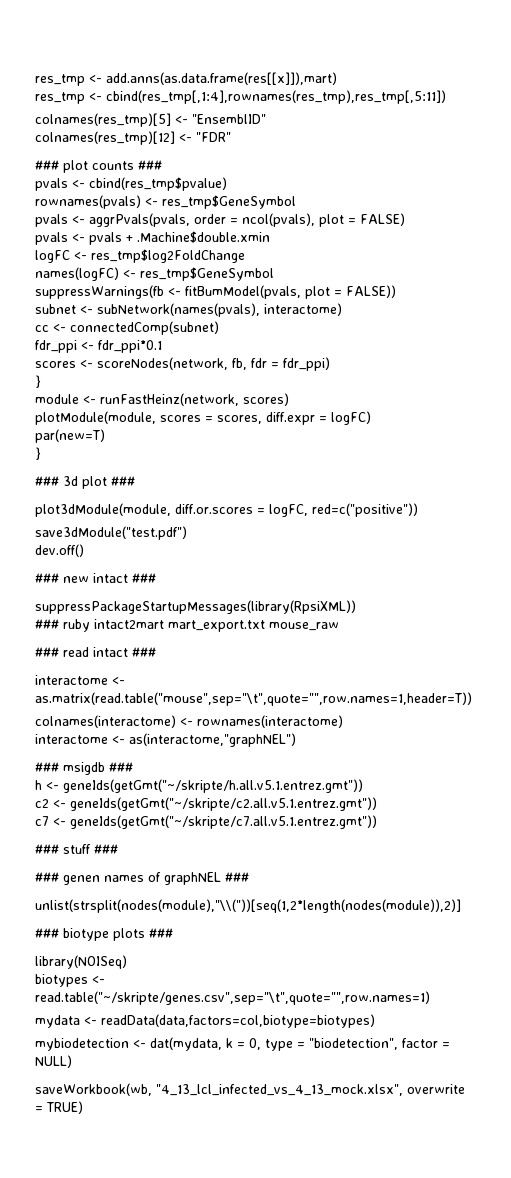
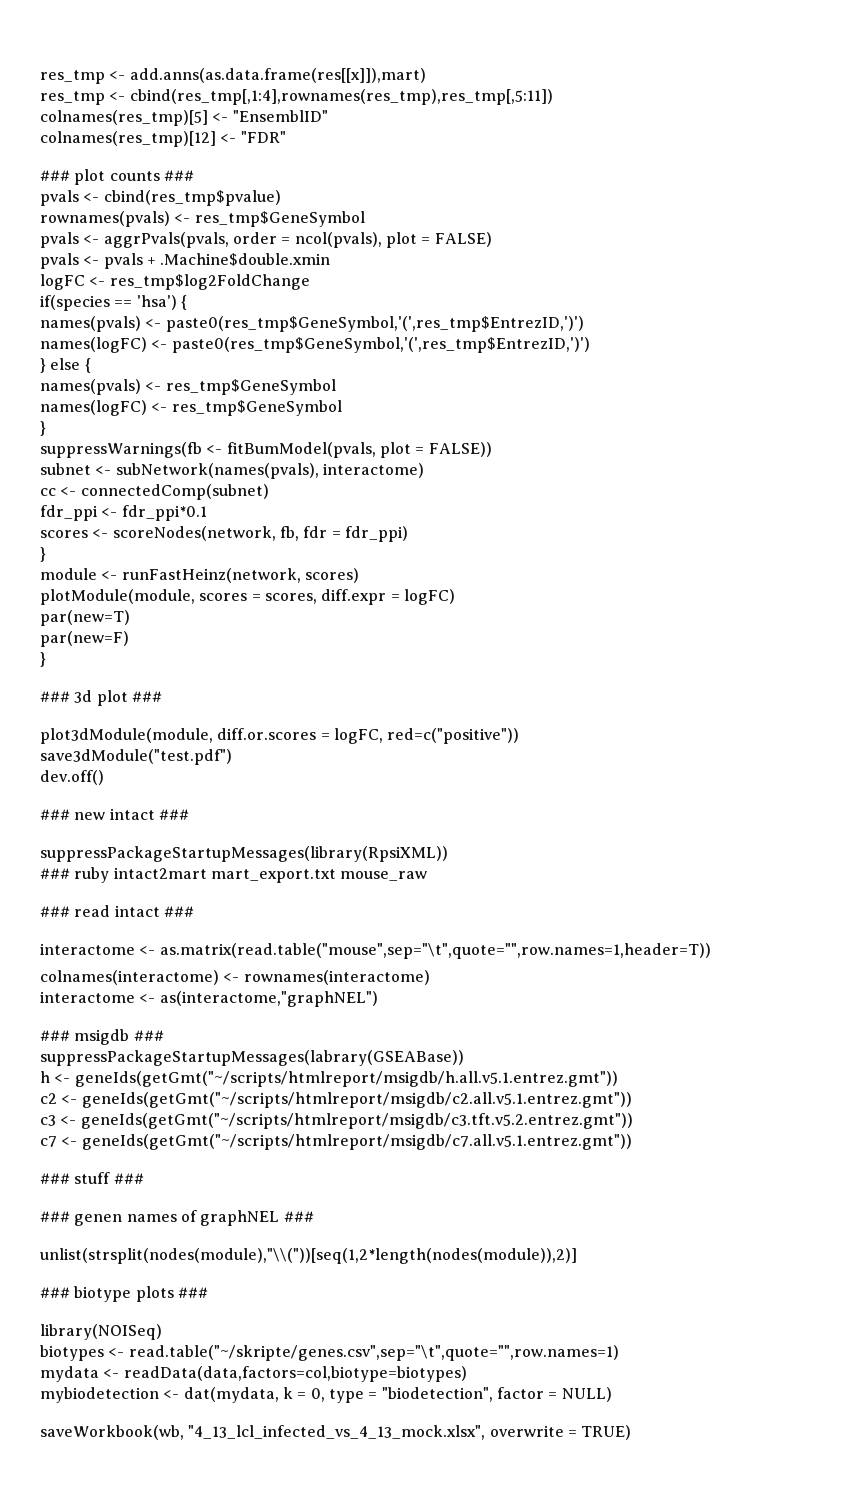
+ if(species == 'hsa') {
+ names(pvals) <- paste0(res_tmp$GeneSymbol,'(',res_tmp$EntrezID,')')
+ names(logFC) <- paste0(res_tmp$GeneSymbol,'(',res_tmp$EntrezID,')')
+ } else {
+ names(pvals) <- res_tmp$GeneSymbol
  names(logFC) <- res_tmp$GeneSymbol
+ }
+ par(new=F)
+ suppressPackageStartupMessages(labrary(GSEABase))
- h <- geneIds(getGmt("~/skripte/h.all.v5.1.entrez.gmt"))
+ h <- geneIds(getGmt("~/scripts/htmlreport/msigdb/h.all.v5.1.entrez.gmt"))
- c2 <- geneIds(getGmt("~/skripte/c2.all.v5.1.entrez.gmt"))
+ c2 <- geneIds(getGmt("~/scripts/htmlreport/msigdb/c2.all.v5.1.entrez.gmt"))
+ c3 <- geneIds(getGmt("~/scripts/htmlreport/msigdb/c3.tft.v5.2.entrez.gmt"))
- c7 <- geneIds(getGmt("~/skripte/c7.all.v5.1.entrez.gmt"))
+ c7 <- geneIds(getGmt("~/scripts/htmlreport/msigdb/c7.all.v5.1.entrez.gmt"))

